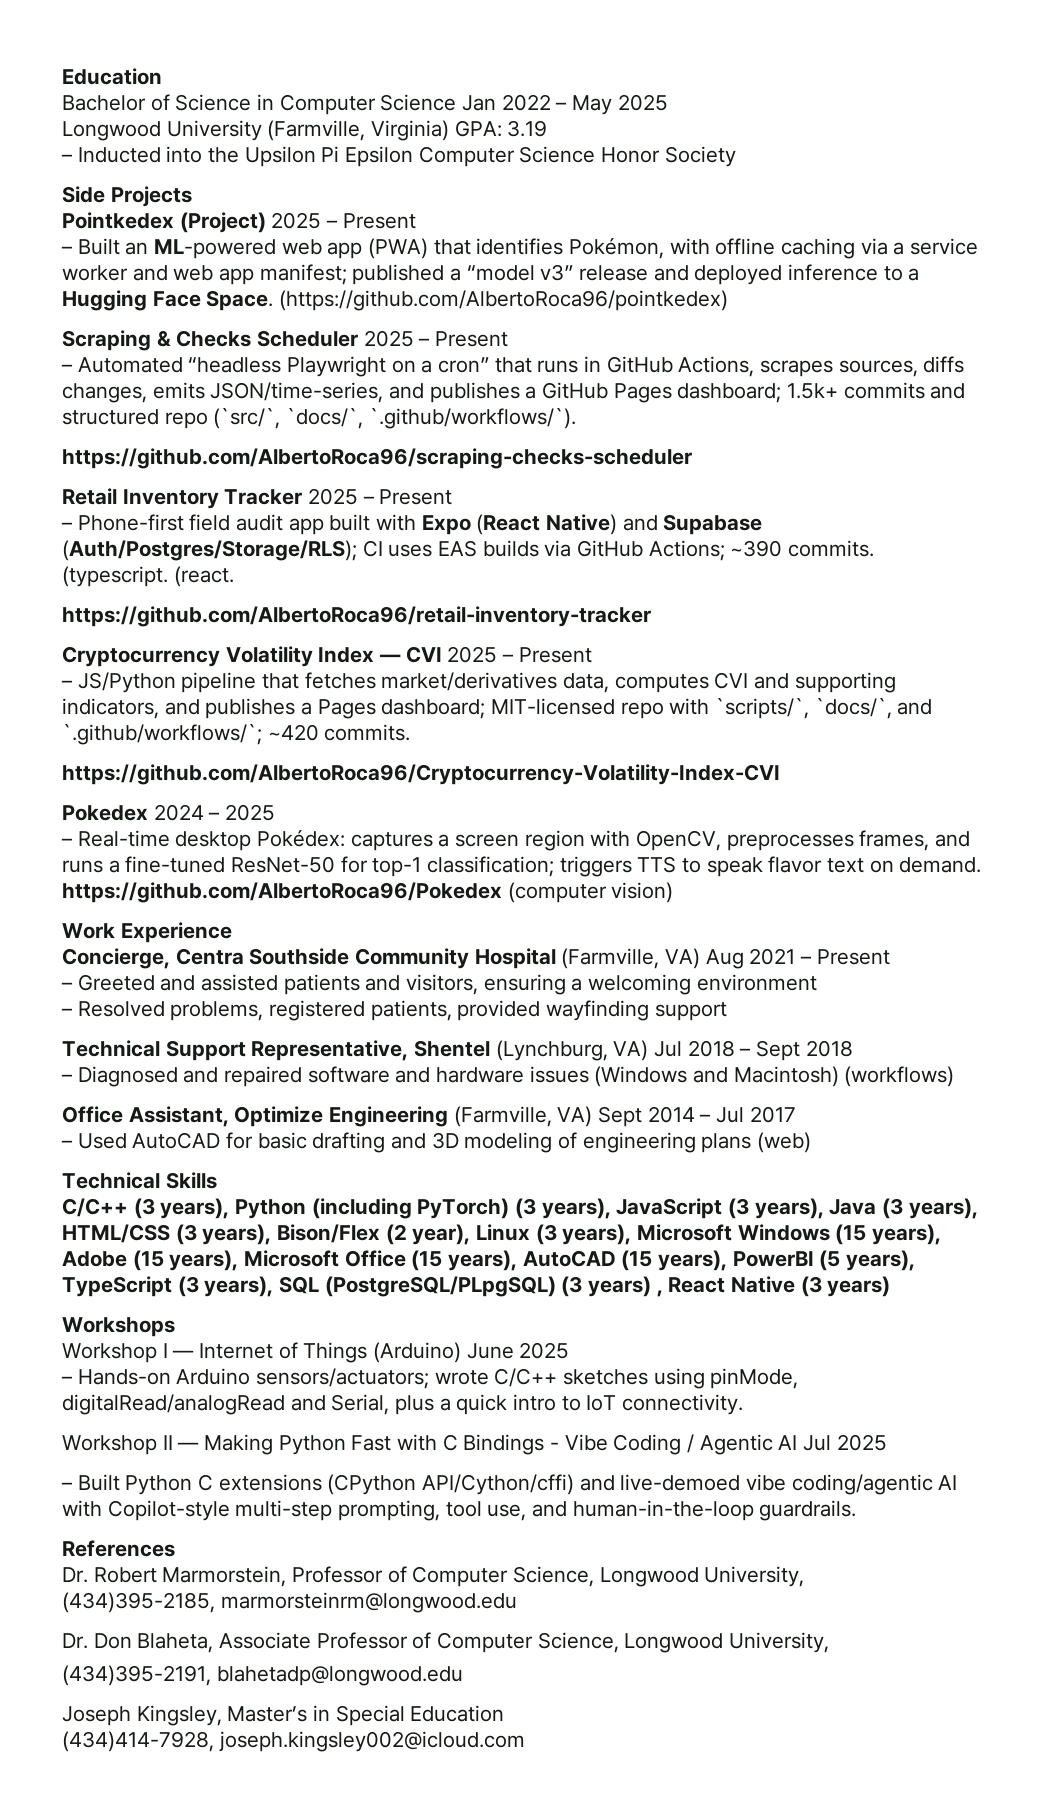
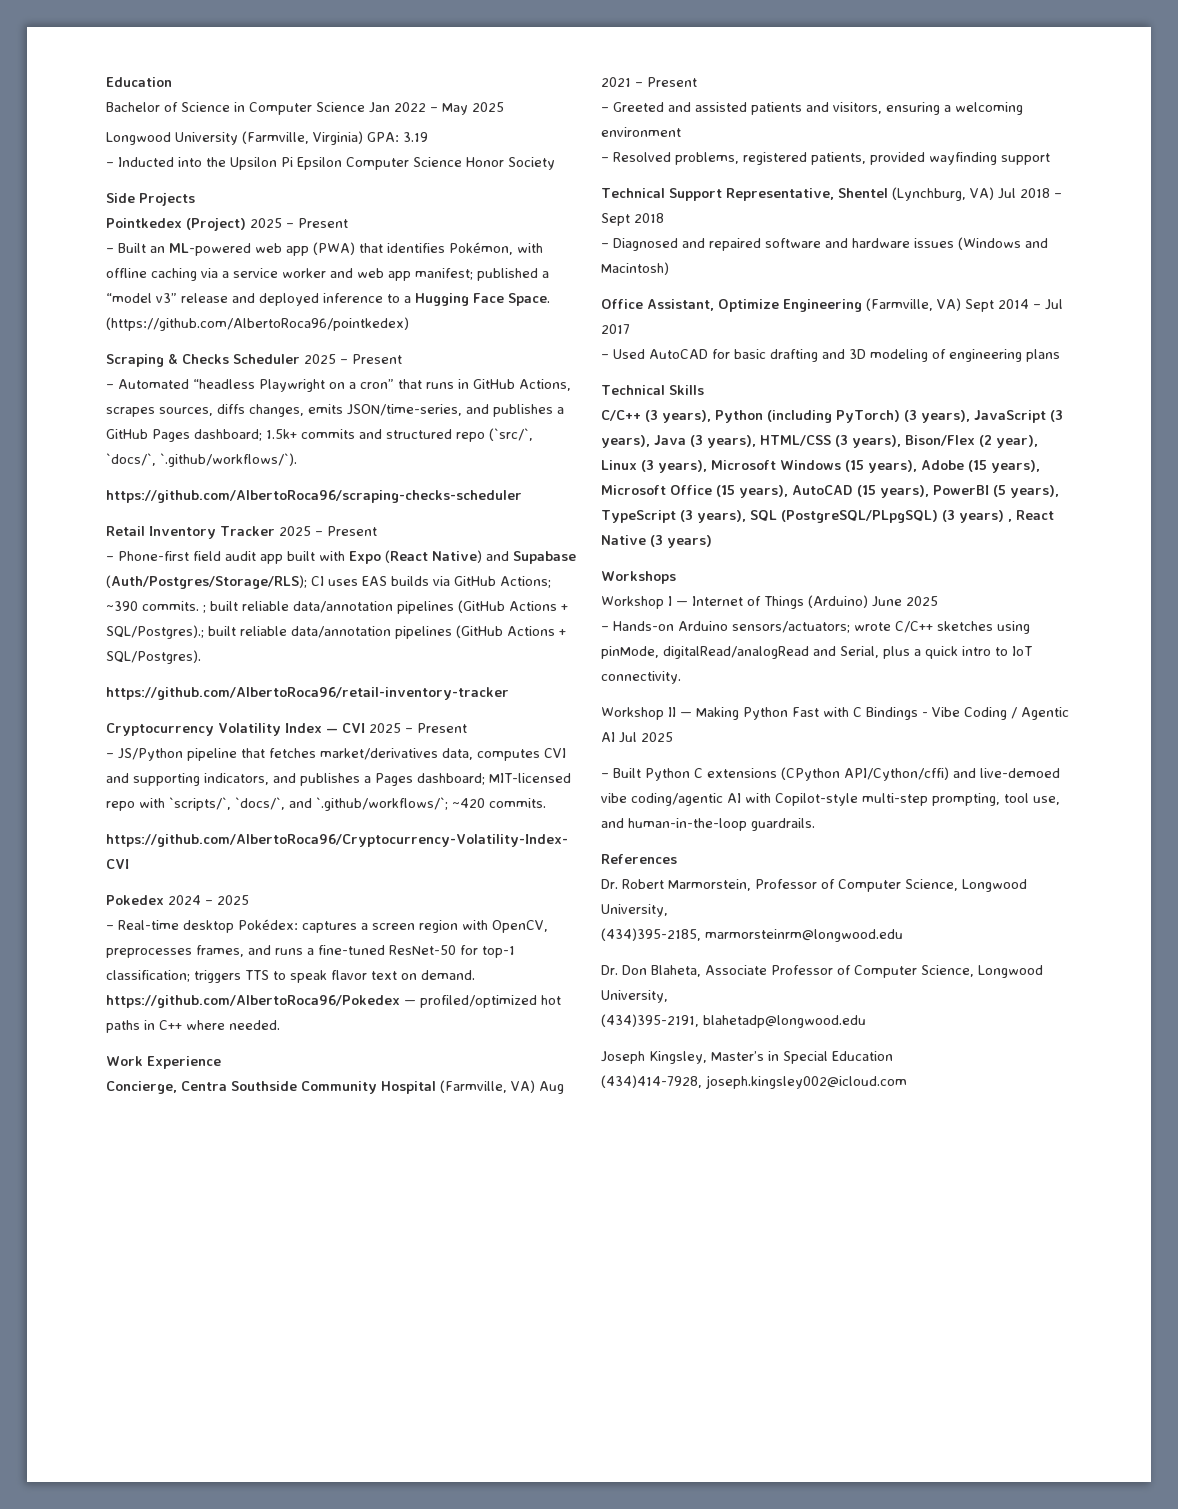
- – Phone-first field audit app built with Expo (React Native) and Supabase (Auth/Postgres/Storage/RLS); CI uses EAS builds via GitHub Actions; ~390 commits. (typescript. (react.
+ – Phone-first field audit app built with Expo (React Native) and Supabase (Auth/Postgres/Storage/RLS); CI uses EAS builds via GitHub Actions; ~390 commits. ; built reliable data/annotation pipelines (GitHub Actions + SQL/Postgres).; built reliable data/annotation pipelines (GitHub Actions + SQL/Postgres).
- – Real-time desktop Pokédex: captures a screen region with OpenCV, preprocesses frames, and runs a fine-tuned ResNet-50 for top-1 classification; triggers TTS to speak flavor text on demand. https://github.com/AlbertoRoca96/Pokedex (computer vision)
+ – Real-time desktop Pokédex: captures a screen region with OpenCV, preprocesses frames, and runs a fine-tuned ResNet-50 for top-1 classification; triggers TTS to speak flavor text on demand. https://github.com/AlbertoRoca96/Pokedex — profiled/optimized hot paths in C++ where needed.
- – Diagnosed and repaired software and hardware issues (Windows and Macintosh) (workflows)
+ – Diagnosed and repaired software and hardware issues (Windows and Macintosh)
- – Used AutoCAD for basic drafting and 3D modeling of engineering plans (web)
+ – Used AutoCAD for basic drafting and 3D modeling of engineering plans

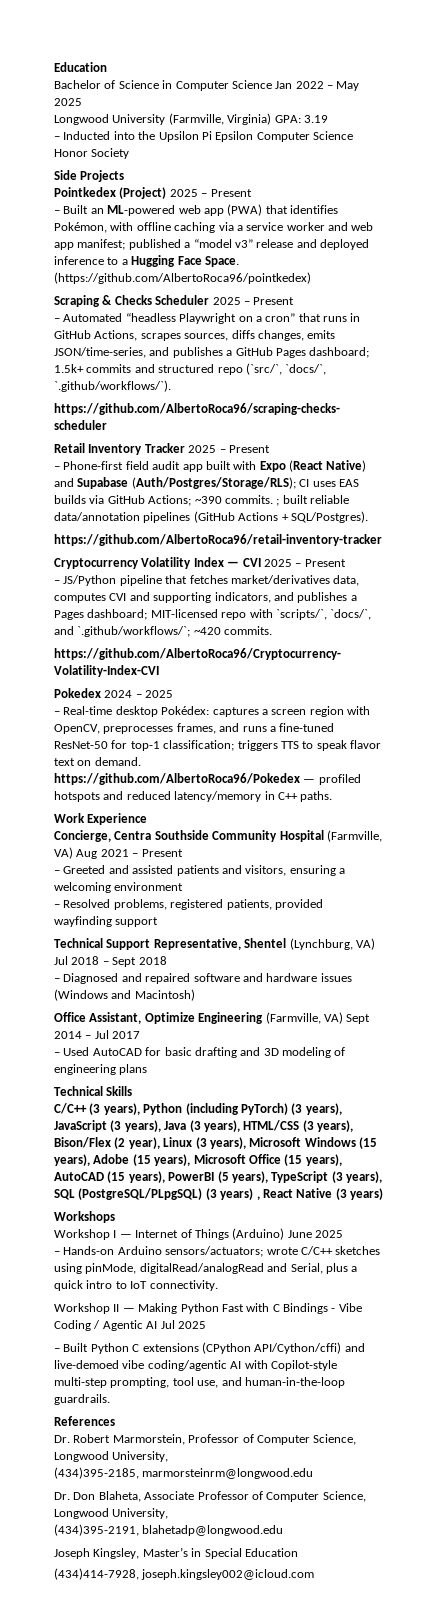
- – Phone-first field audit app built with Expo (React Native) and Supabase (Auth/Postgres/Storage/RLS); CI uses EAS builds via GitHub Actions; ~390 commits. ; built reliable data/annotation pipelines (GitHub Actions + SQL/Postgres).; built reliable data/annotation pipelines (GitHub Actions + SQL/Postgres).
+ – Phone-first field audit app built with Expo (React Native) and Supabase (Auth/Postgres/Storage/RLS); CI uses EAS builds via GitHub Actions; ~390 commits. ; built reliable data/annotation pipelines (GitHub Actions + SQL/Postgres).
- – Real-time desktop Pokédex: captures a screen region with OpenCV, preprocesses frames, and runs a fine-tuned ResNet-50 for top-1 classification; triggers TTS to speak flavor text on demand. https://github.com/AlbertoRoca96/Pokedex — profiled/optimized hot paths in C++ where needed.
+ – Real-time desktop Pokédex: captures a screen region with OpenCV, preprocesses frames, and runs a fine-tuned ResNet-50 for top-1 classification; triggers TTS to speak flavor text on demand. https://github.com/AlbertoRoca96/Pokedex — profiled hotspots and reduced latency/memory in C++ paths.

